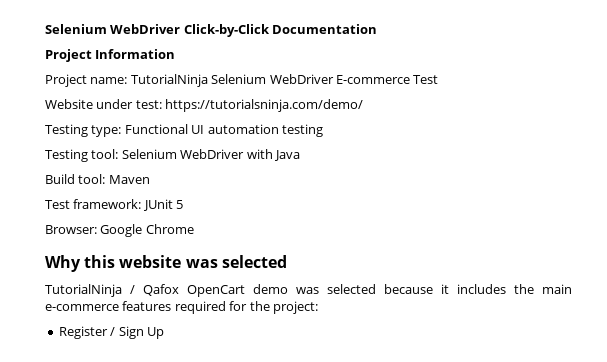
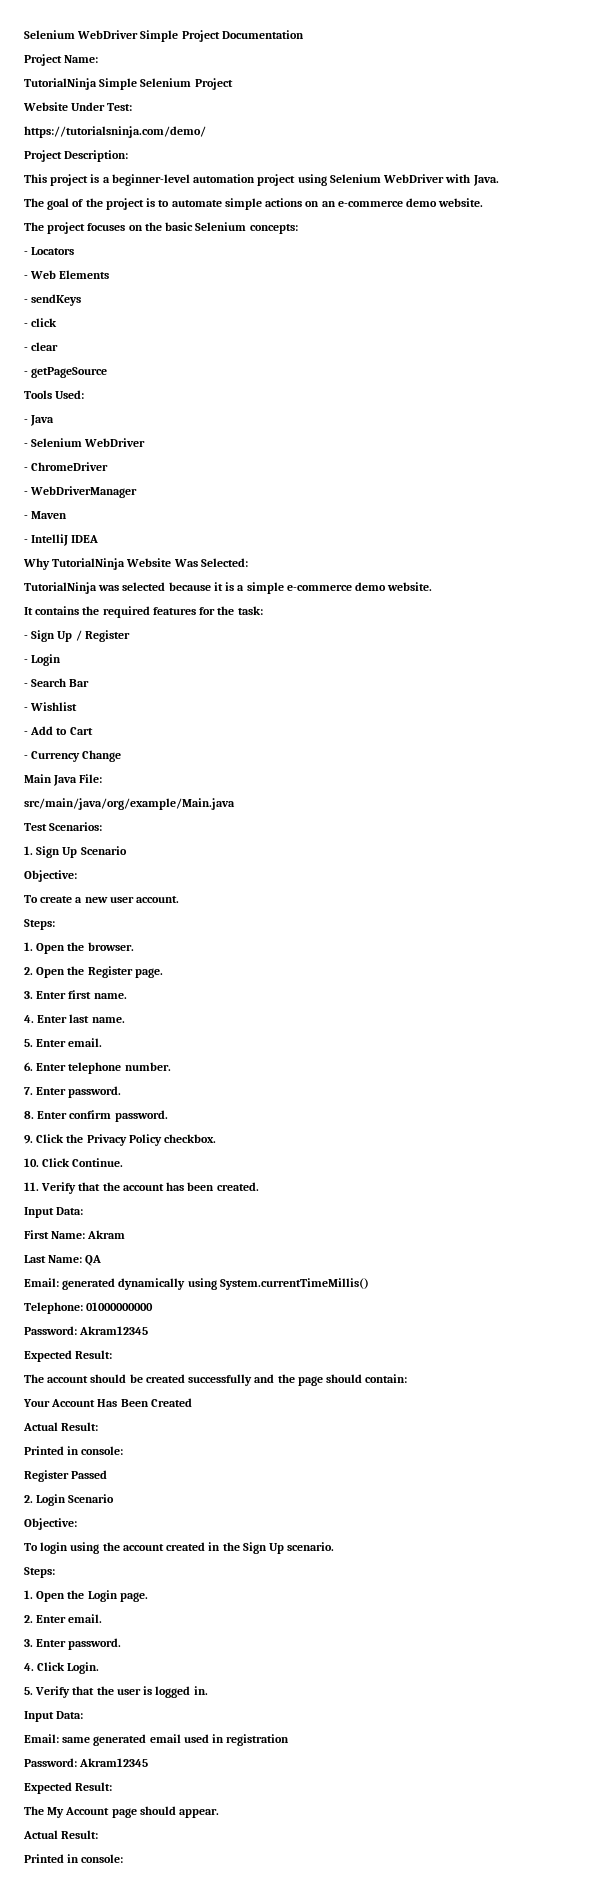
- Selenium WebDriver Click-by-Click Documentation
+ Selenium WebDriver Simple Project Documentation
- Project Information
- Project name: TutorialNinja Selenium WebDriver E-commerce Test
- Website under test: https://tutorialsninja.com/demo/
- Testing type: Functional UI automation testing
- Testing tool: Selenium WebDriver with Java
- Build tool: Maven
- Test framework: JUnit 5
- Browser: Google Chrome
- Why this website was selected
- TutorialNinja / Qafox OpenCart demo was selected because it includes the main e-commerce features required for the project:
- Register / Sign Up
+ Project Name:
+ TutorialNinja Simple Selenium Project
+ Website Under Test:
+ https://tutorialsninja.com/demo/
+ Project Description:
+ This project is a beginner-level automation project using Selenium WebDriver with Java.
+ The goal of the project is to automate simple actions on an e-commerce demo website.
+ The project focuses on the basic Selenium concepts:
+ - Locators
+ - Web Elements
+ - sendKeys
+ - click
+ - clear
+ - getPageSource
+ Tools Used:
+ - Java
+ - Selenium WebDriver
+ - ChromeDriver
+ - WebDriverManager
+ - Maven
+ - IntelliJ IDEA
+ Why TutorialNinja Website Was Selected:
+ TutorialNinja was selected because it is a simple e-commerce demo website.
+ It contains the required features for the task:
+ - Sign Up / Register
+ - Login
+ - Search Bar
+ - Wishlist
+ - Add to Cart
+ - Currency Change
+ Main Java File:
+ src/main/java/org/example/Main.java
+ Test Scenarios:
+ 1. Sign Up Scenario
+ Objective:
+ To create a new user account.
+ Steps:
+ 1. Open the browser.
+ 2. Open the Register page.
+ 3. Enter first name.
+ 4. Enter last name.
+ 5. Enter email.
+ 6. Enter telephone number.
+ 7. Enter password.
+ 8. Enter confirm password.
+ 9. Click the Privacy Policy checkbox.
+ 10. Click Continue.
+ 11. Verify that the account has been created.
+ Input Data:
+ First Name: Akram
+ Last Name: QA
+ Email: generated dynamically using System.currentTimeMillis()
+ Telephone: 01000000000
+ Password: Akram12345
+ Expected Result:
+ The account should be created successfully and the page should contain:
+ Your Account Has Been Created
+ Actual Result:
+ Printed in console:
+ Register Passed
+ 2. Login Scenario
+ Objective:
+ To login using the account created in the Sign Up scenario.
+ Steps:
+ 1. Open the Login page.
+ 2. Enter email.
+ 3. Enter password.
+ 4. Click Login.
+ 5. Verify that the user is logged in.
+ Input Data:
+ Email: same generated email used in registration
+ Password: Akram12345
+ Expected Result:
+ The My Account page should appear.
+ Actual Result:
+ Printed in console:

